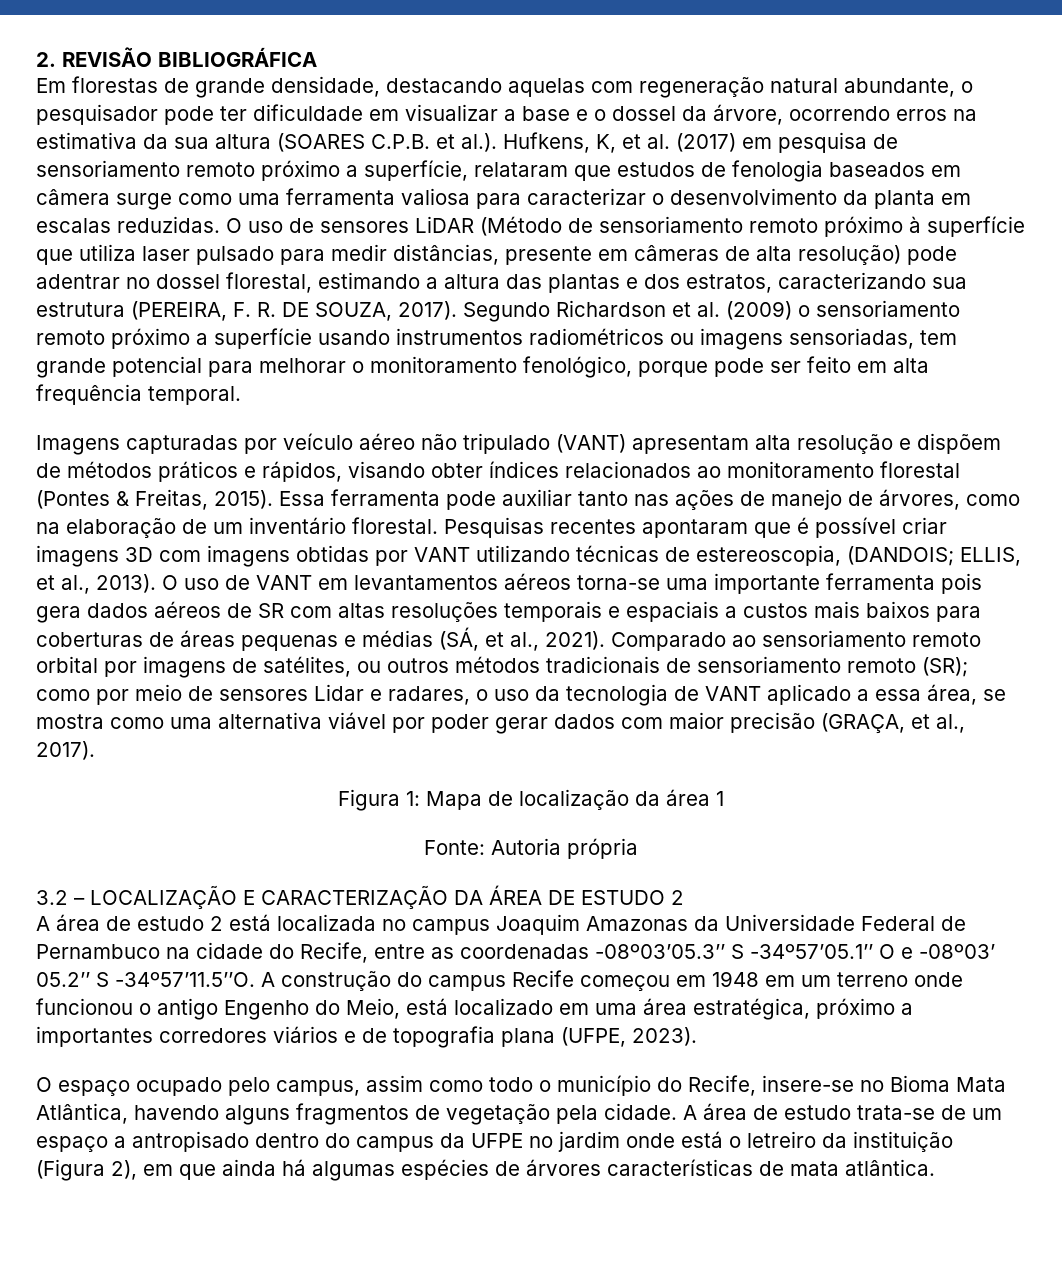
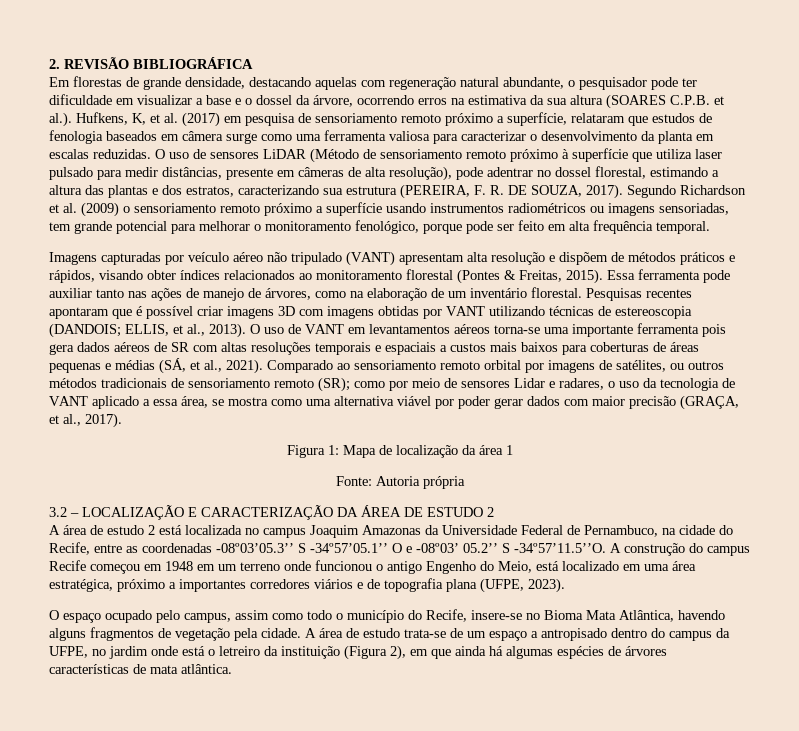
- O uso de sensores LiDAR (Método de sensoriamento remoto próximo à superfície que utiliza laser pulsado para medir distâncias, presente em câmeras de alta resolução) pode adentrar no dossel florestal, estimando a altura das plantas e dos estratos, caracterizando sua estrutura (PEREIRA, F. R. DE SOUZA, 2017).
+ O uso de sensores LiDAR (Método de sensoriamento remoto próximo à superfície que utiliza laser pulsado para medir distâncias, presente em câmeras de alta resolução), pode adentrar no dossel florestal, estimando a altura das plantas e dos estratos, caracterizando sua estrutura (PEREIRA, F. R. DE SOUZA, 2017).
- Pesquisas recentes apontaram que é possível criar imagens 3D com imagens obtidas por VANT utilizando técnicas de estereoscopia, (DANDOIS; ELLIS, et al., 2013).
+ Pesquisas recentes apontaram que é possível criar imagens 3D com imagens obtidas por VANT utilizando técnicas de estereoscopia (DANDOIS; ELLIS, et al., 2013).
- A área de estudo 2 está localizada no campus Joaquim Amazonas da Universidade Federal de Pernambuco na cidade do Recife, entre as coordenadas -08º03’05.3’’ S -34º57’05.1’’ O e -08º03’ 05.2’’ S -34º57’11.5’’O. A construção do campus Recife começou em 1948 em um terreno onde funcionou o antigo Engenho do Meio, está localizado em uma área estratégica, próximo a importantes corredores viários e de topografia plana (UFPE, 2023).
+ A área de estudo 2 está localizada no campus Joaquim Amazonas da Universidade Federal de Pernambuco, na cidade do Recife, entre as coordenadas -08º03’05.3’’ S -34º57’05.1’’ O e -08º03’ 05.2’’ S -34º57’11.5’’O. A construção do campus Recife começou em 1948 em um terreno onde funcionou o antigo Engenho do Meio, está localizado em uma área estratégica, próximo a importantes corredores viários e de topografia plana (UFPE, 2023).
- A área de estudo trata-se de um espaço a antropisado dentro do campus da UFPE no jardim onde está o letreiro da instituição (Figura 2), em que ainda há algumas espécies de árvores características de mata atlântica.
+ A área de estudo trata-se de um espaço a antropisado dentro do campus da UFPE, no jardim onde está o letreiro da instituição (Figura 2), em que ainda há algumas espécies de árvores características de mata atlântica.

